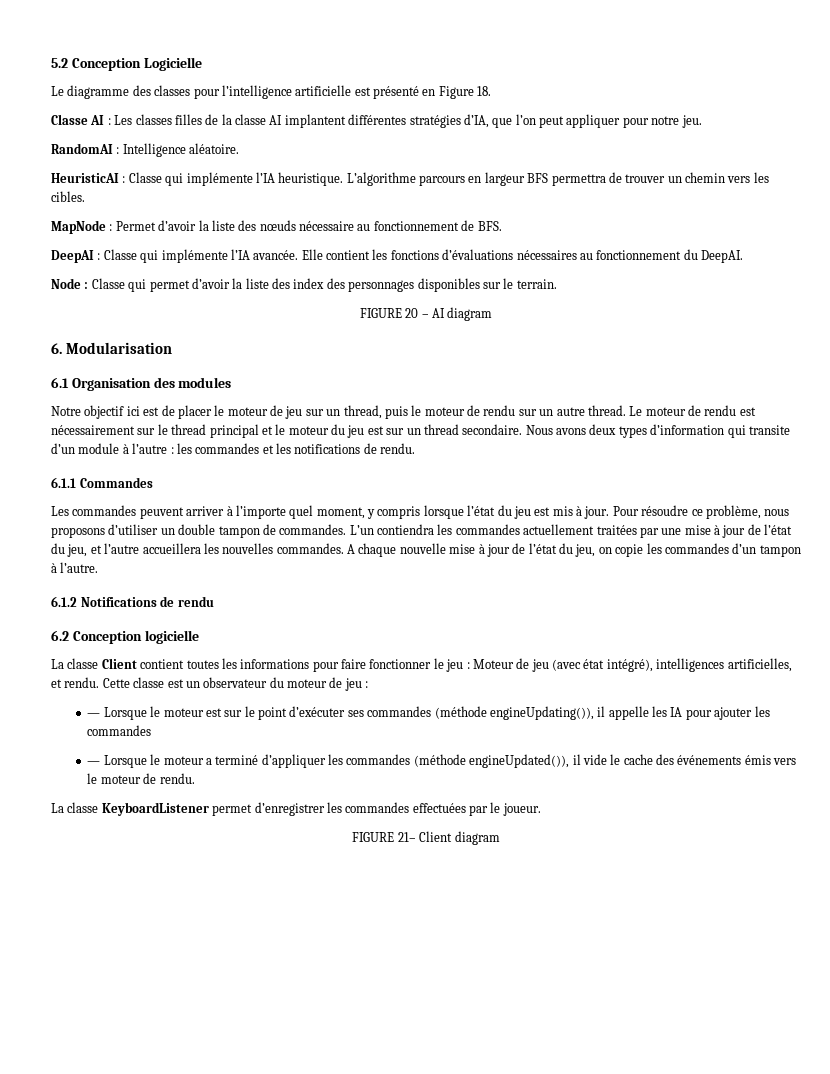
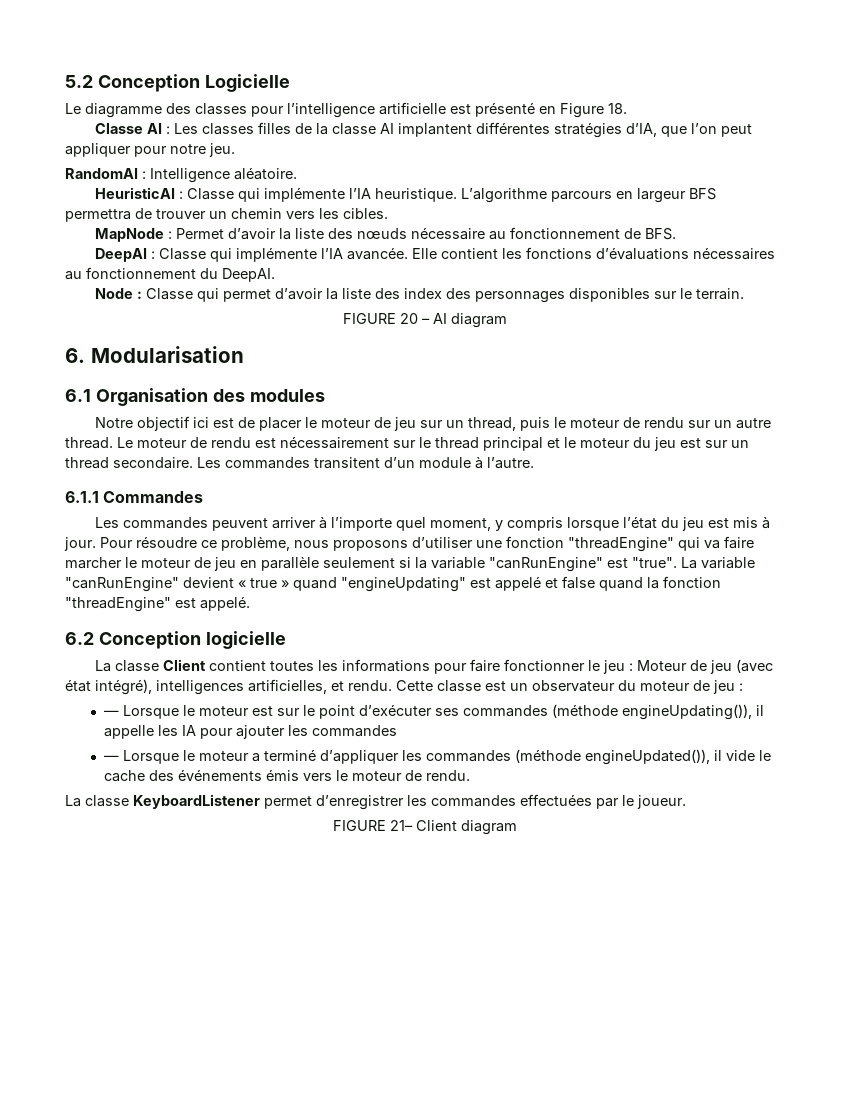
- Nous avons deux types d’information qui transite d’un module à l’autre : les commandes et les notifications de rendu.
+ Les commandes transitent d’un module à l’autre.
- Pour résoudre ce problème, nous proposons d’utiliser un double tampon de commandes. L’un contiendra les commandes actuellement traitées par une mise à jour de l’état du jeu, et l’autre accueillera les nouvelles commandes. A chaque nouvelle mise à jour de l’état du jeu, on copie les commandes d’un tampon à l’autre.
- 6.1.2 Notifications de rendu
+ Pour résoudre ce problème, nous proposons d’utiliser une fonction "threadEngine" qui va faire marcher le moteur de jeu en parallèle seulement si la variable "canRunEngine" est "true". La variable "canRunEngine" devient « true » quand "engineUpdating" est appelé et false quand la fonction "threadEngine" est appelé.

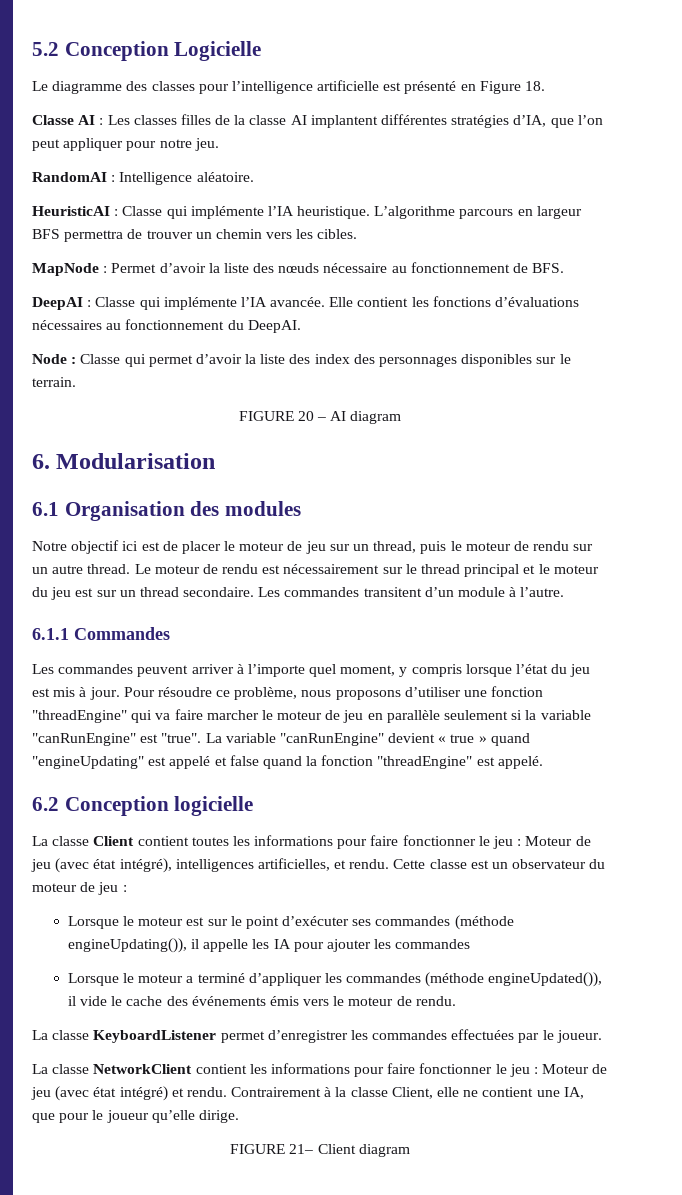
- — Lorsque le moteur est sur le point d’exécuter ses commandes (méthode engineUpdating()), il appelle les IA pour ajouter les commandes
+ Lorsque le moteur est sur le point d’exécuter ses commandes (méthode engineUpdating()), il appelle les IA pour ajouter les commandes
- — Lorsque le moteur a terminé d’appliquer les commandes (méthode engineUpdated()), il vide le cache des événements émis vers le moteur de rendu.
+ Lorsque le moteur a terminé d’appliquer les commandes (méthode engineUpdated()), il vide le cache des événements émis vers le moteur de rendu.
+ La classe NetworkClient contient les informations pour faire fonctionner le jeu : Moteur de jeu (avec état intégré) et rendu. Contrairement à la classe Client, elle ne contient une IA, que pour le joueur qu’elle dirige.

